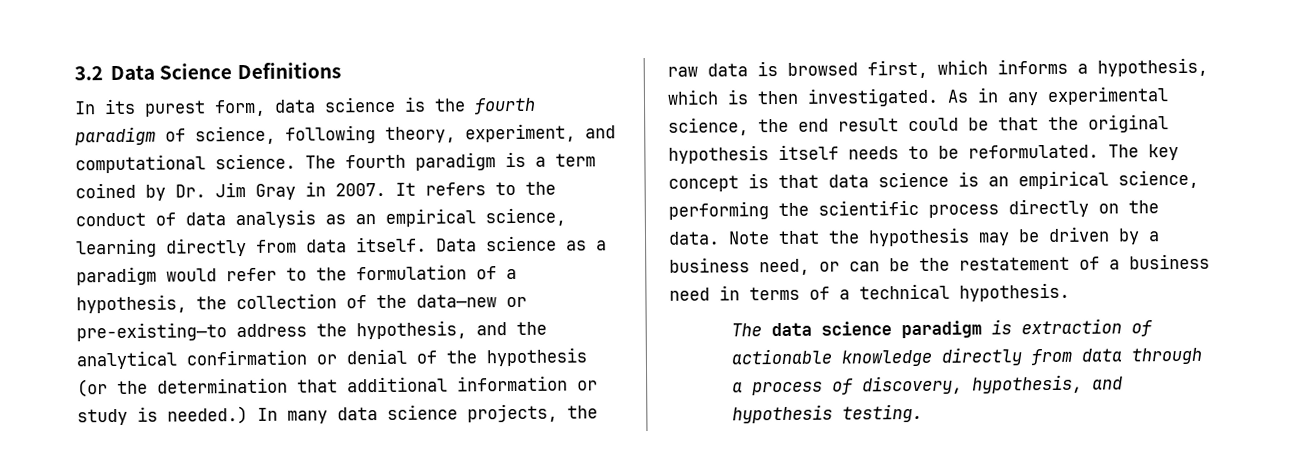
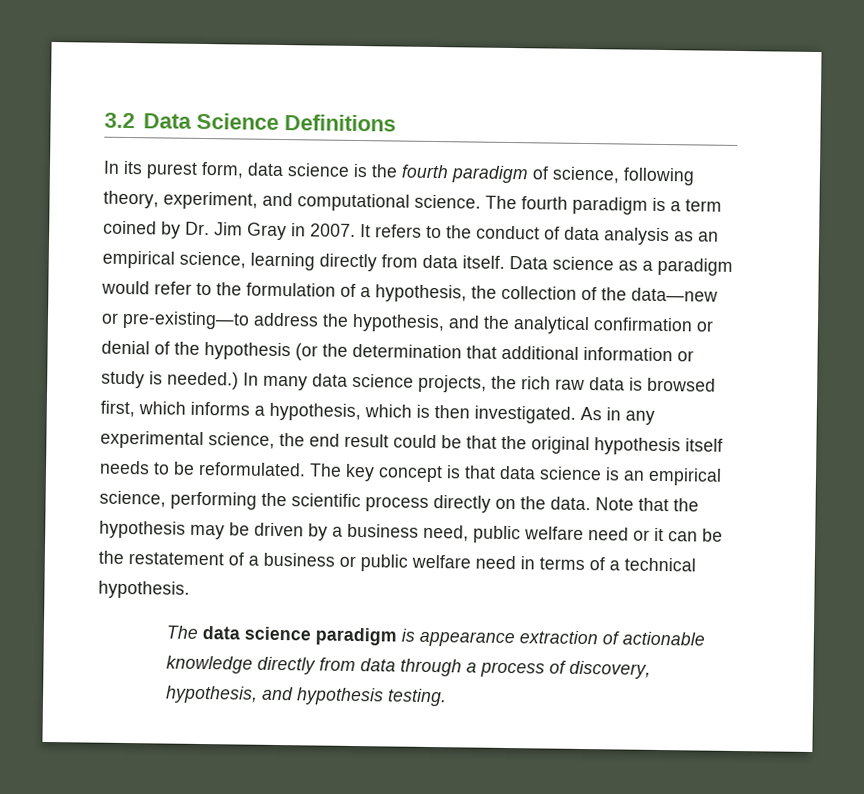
- In many data science projects, the raw data is browsed first, which informs a hypothesis, which is then investigated.
+ In many data science projects, the rich raw data is browsed first, which informs a hypothesis, which is then investigated.
- Note that the hypothesis may be driven by a business need, or can be the restatement of a business need in terms of a technical hypothesis.
+ Note that the hypothesis may be driven by a business need, public welfare need or it can be the restatement of a business or public welfare need in terms of a technical hypothesis.
- The data science paradigm is extraction of actionable knowledge directly from data through a process of discovery, hypothesis, and hypothesis testing.
+ The data science paradigm is appearance extraction of actionable knowledge directly from data through a process of discovery, hypothesis, and hypothesis testing.

